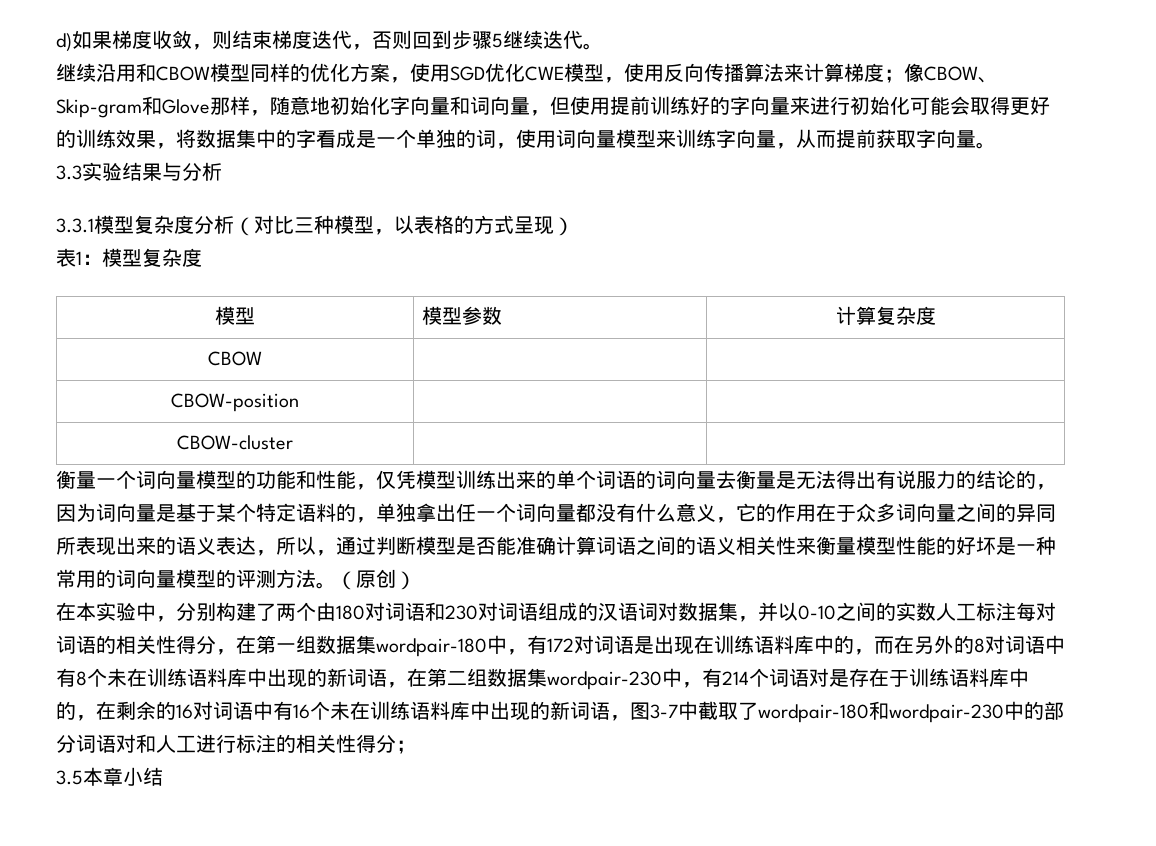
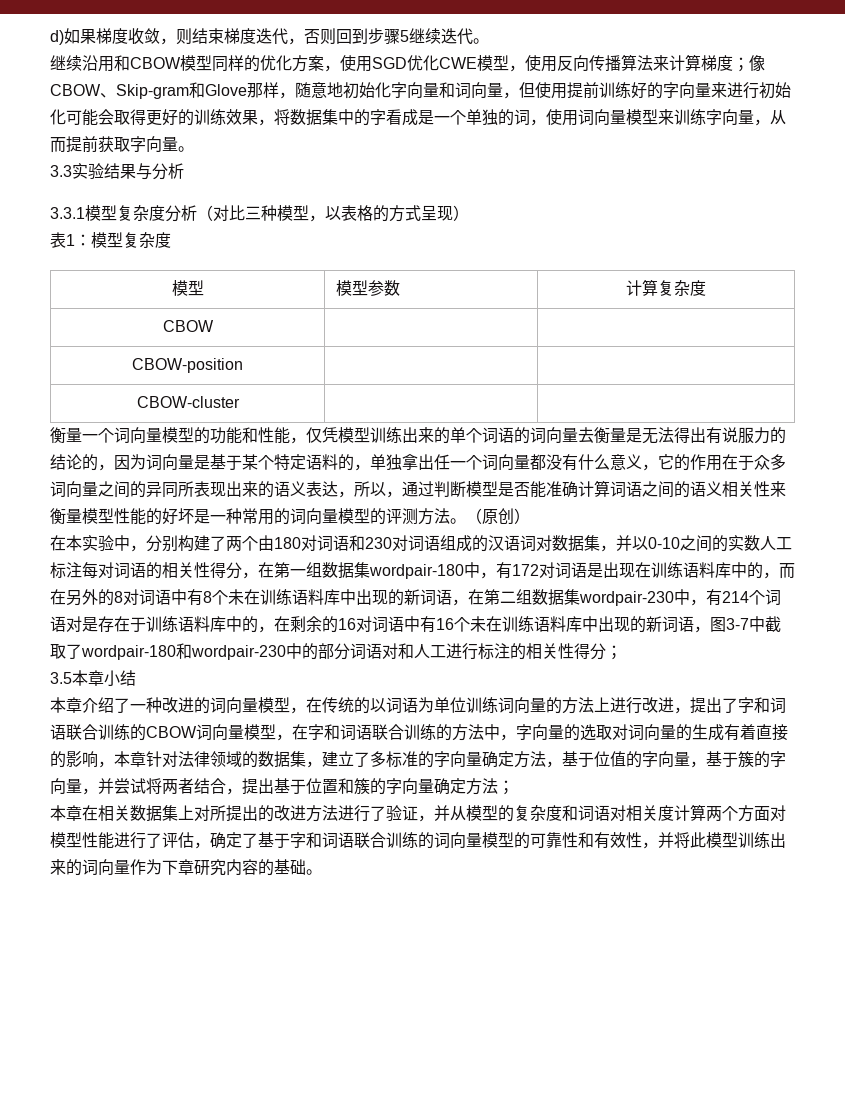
+ 本章介绍了一种改进的词向量模型，在传统的以词语为单位训练词向量的方法上进行改进，提出了字和词语联合训练的CBOW词向量模型，在字和词语联合训练的方法中，字向量的选取对词向量的生成有着直接的影响，本章针对法律领域的数据集，建立了多标准的字向量确定方法，基于位值的字向量，基于簇的字向量，并尝试将两者结合，提出基于位置和簇的字向量确定方法；
+ 本章在相关数据集上对所提出的改进方法进行了验证，并从模型的复杂度和词语对相关度计算两个方面对模型性能进行了评估，确定了基于字和词语联合训练的词向量模型的可靠性和有效性，并将此模型训练出来的词向量作为下章研究内容的基础。

